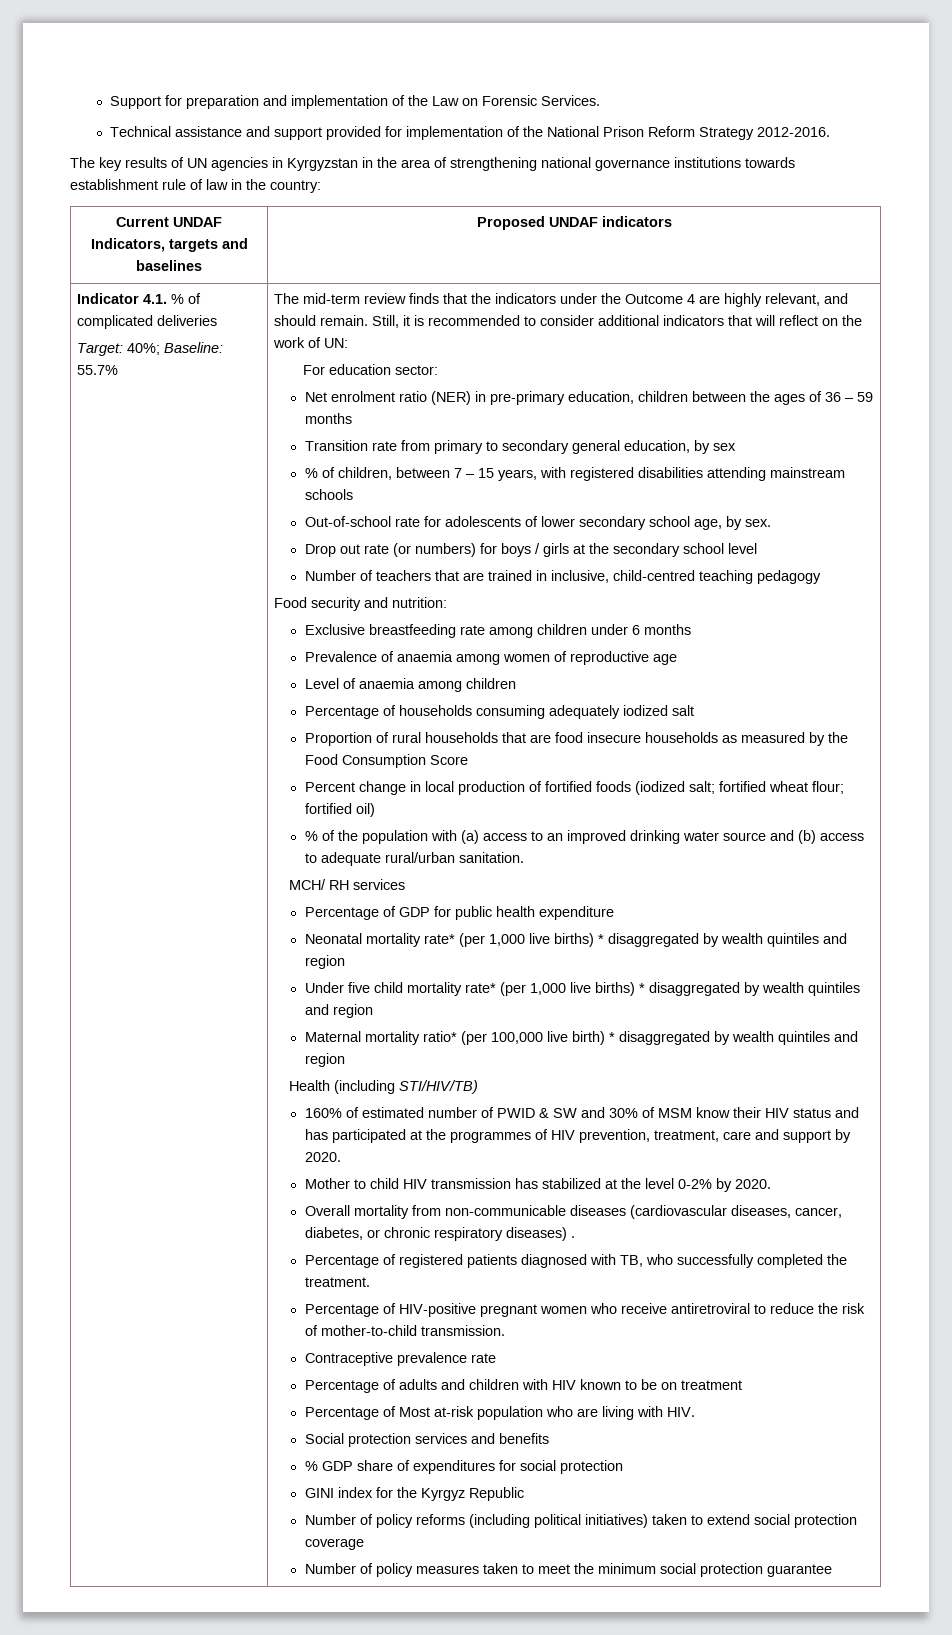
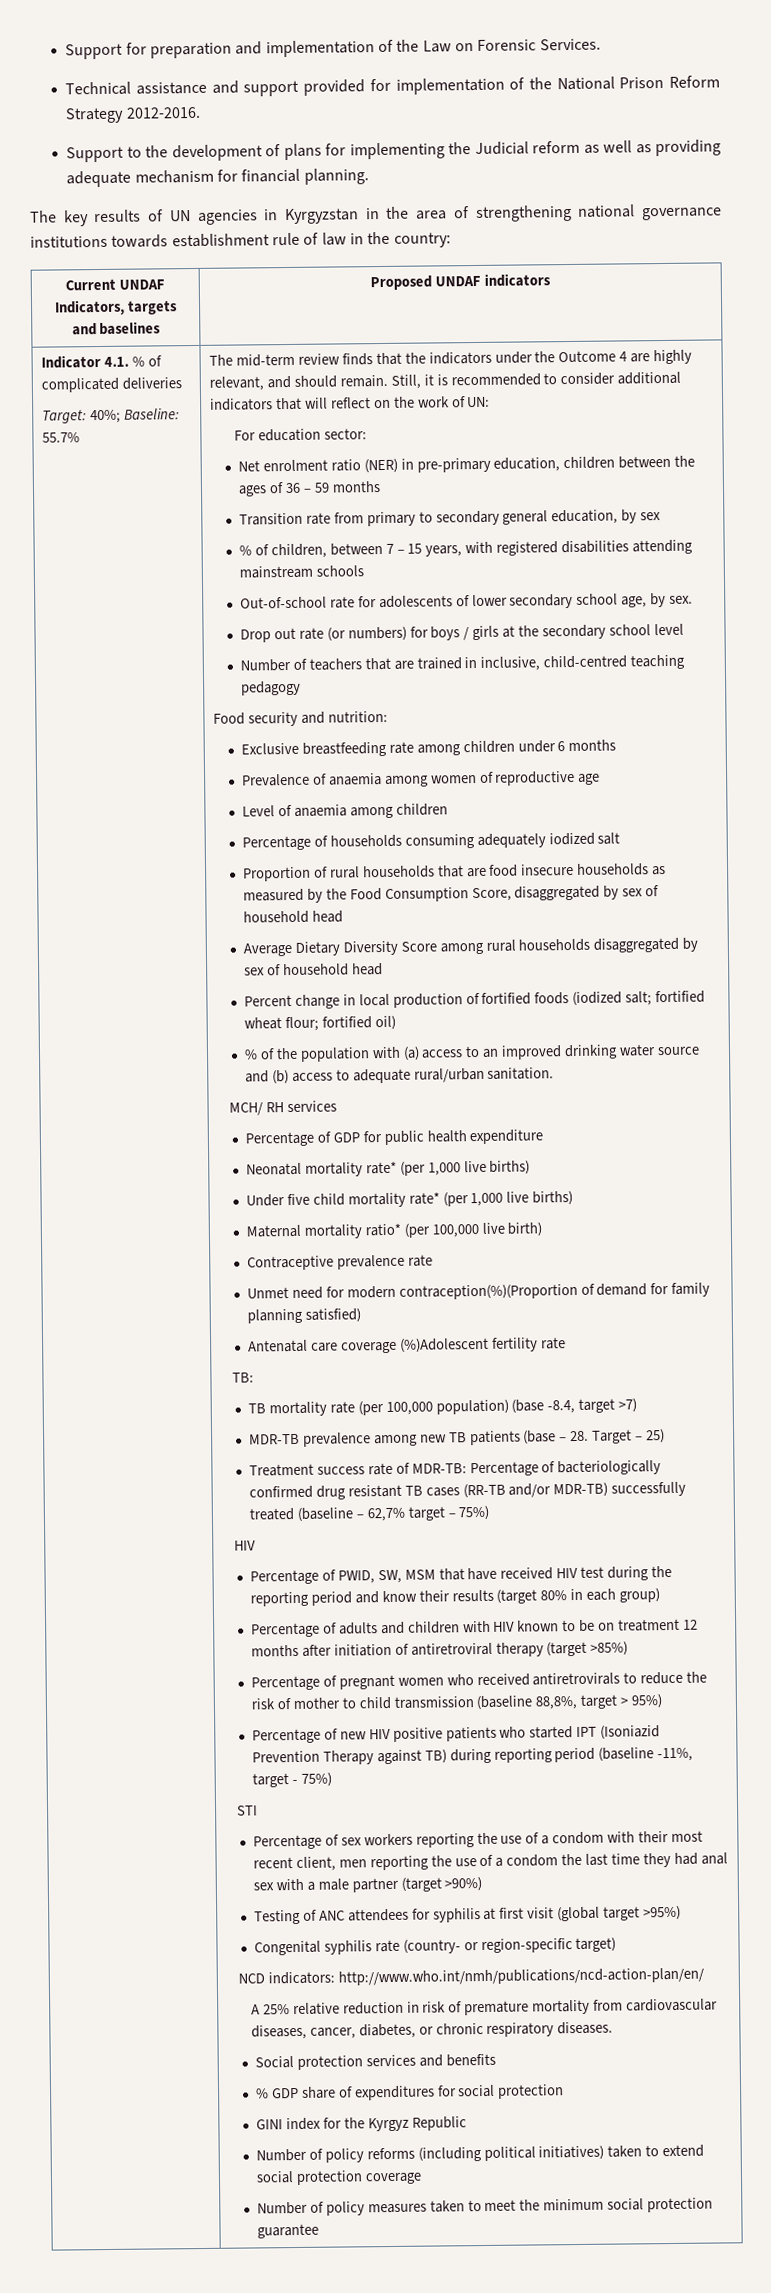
+ Support to the development of plans for implementing the Judicial reform as well as providing adequate mechanism for financial planning.
- Proportion of rural households that are food insecure households as measured by the Food Consumption Score
+ Proportion of rural households that are food insecure households as measured by the Food Consumption Score, disaggregated by sex of household head
+ Average Dietary Diversity Score among rural households disaggregated by sex of household head
- Neonatal mortality rate* (per 1,000 live births) * disaggregated by wealth quintiles and region
+ Neonatal mortality rate* (per 1,000 live births)
- Under five child mortality rate* (per 1,000 live births) * disaggregated by wealth quintiles and region
+ Under five child mortality rate* (per 1,000 live births)
- Maternal mortality ratio* (per 100,000 live birth) * disaggregated by wealth quintiles and region
- Health (including STI/HIV/TB)
- 160% of estimated number of PWID & SW and 30% of MSM know their HIV status and has participated at the programmes of HIV prevention, treatment, care and support by 2020.
- Mother to child HIV transmission has stabilized at the level 0-2% by 2020.
- Overall mortality from non-communicable diseases (cardiovascular diseases, cancer, diabetes, or chronic respiratory diseases) .
- Percentage of registered patients diagnosed with TB, who successfully completed the treatment.
- Percentage of HIV-positive pregnant women who receive antiretroviral to reduce the risk of mother-to-child transmission.
+ Maternal mortality ratio* (per 100,000 live birth)
  Contraceptive prevalence rate
+ Unmet need for modern contraception(%)(Proportion of demand for family planning satisfied)
+ Antenatal care coverage (%)Adolescent fertility rate
+ TB:
+ TB mortality rate (per 100,000 population) (base -8.4, target >7)
+ MDR-TB prevalence among new TB patients (base – 28. Target – 25)
+ Treatment success rate of MDR-TB: Percentage of bacteriologically confirmed drug resistant TB cases (RR-TB and/or MDR-TB) successfully treated (baseline – 62,7% target – 75%)
+ HIV
+ Percentage of PWID, SW, MSM that have received HIV test during the reporting period and know their results (target 80% in each group)
- Percentage of adults and children with HIV known to be on treatment
- Percentage of Most at-risk population who are living with HIV.
+ Percentage of adults and children with HIV known to be on treatment 12 months after initiation of antiretroviral therapy (target >85%)
+ Percentage of pregnant women who received antiretrovirals to reduce the risk of mother to child transmission (baseline 88,8%, target > 95%)
+ Percentage of new HIV positive patients who started IPT (Isoniazid Prevention Therapy against TB) during reporting period (baseline -11%, target - 75%)
+ STI
+ Percentage of sex workers reporting the use of a condom with their most recent client, men reporting the use of a condom the last time they had anal sex with a male partner (target >90%)
+ Testing of ANC attendees for syphilis at first visit (global target >95%)
+ Congenital syphilis rate (country- or region-specific target)
+ NCD indicators: http://www.who.int/nmh/publications/ncd-action-plan/en/
+ A 25% relative reduction in risk of premature mortality from cardiovascular diseases, cancer, diabetes, or chronic respiratory diseases.

